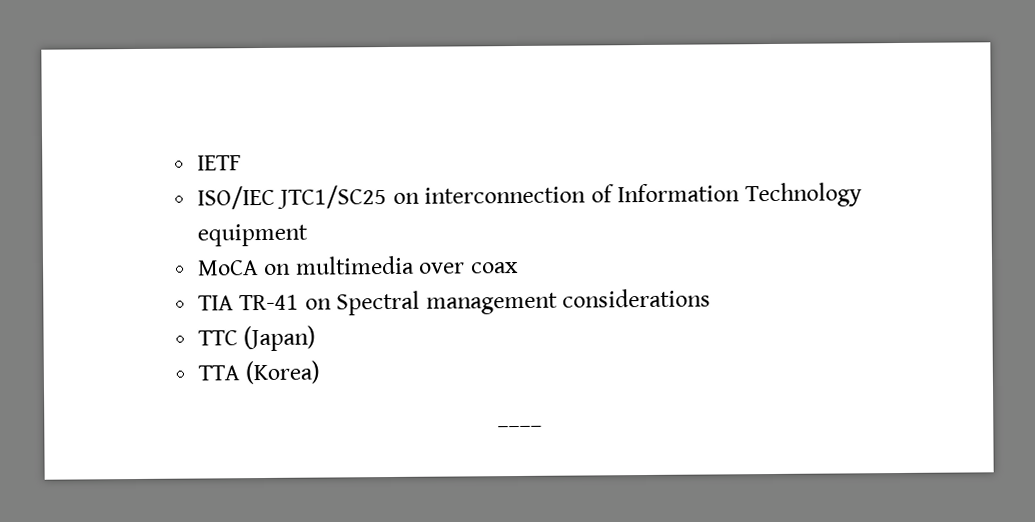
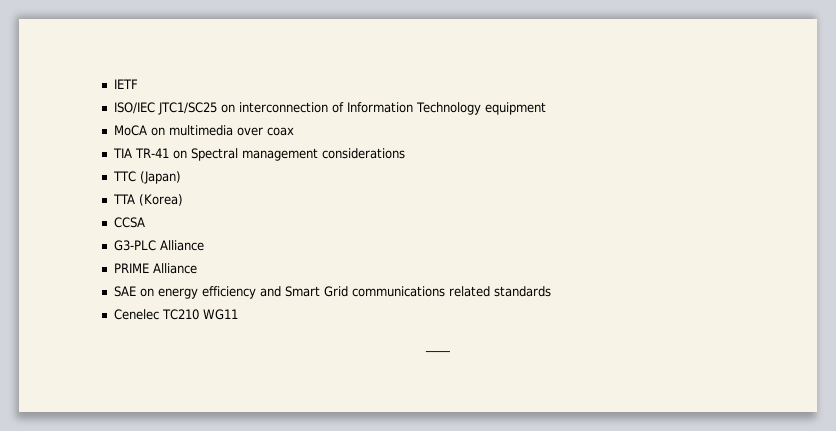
+ CCSA
+ G3-PLC Alliance
+ PRIME Alliance
+ SAE on energy efficiency and Smart Grid communications related standards
+ Cenelec TC210 WG11

